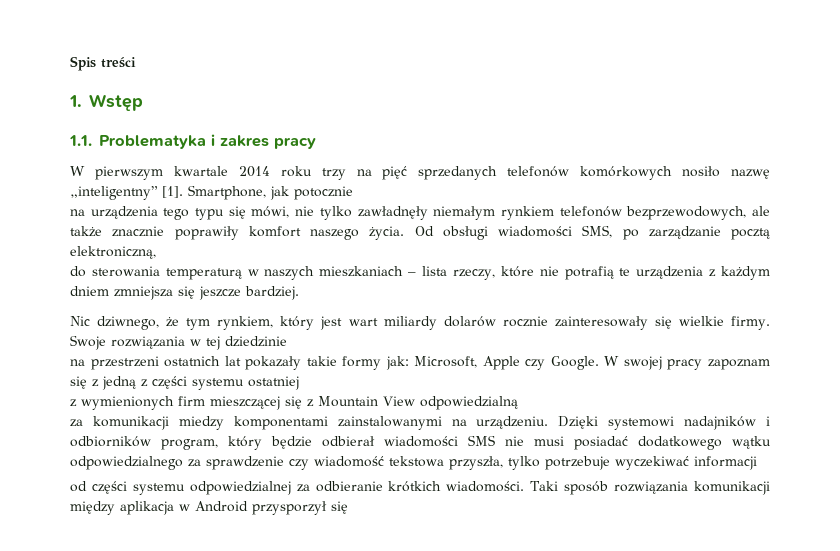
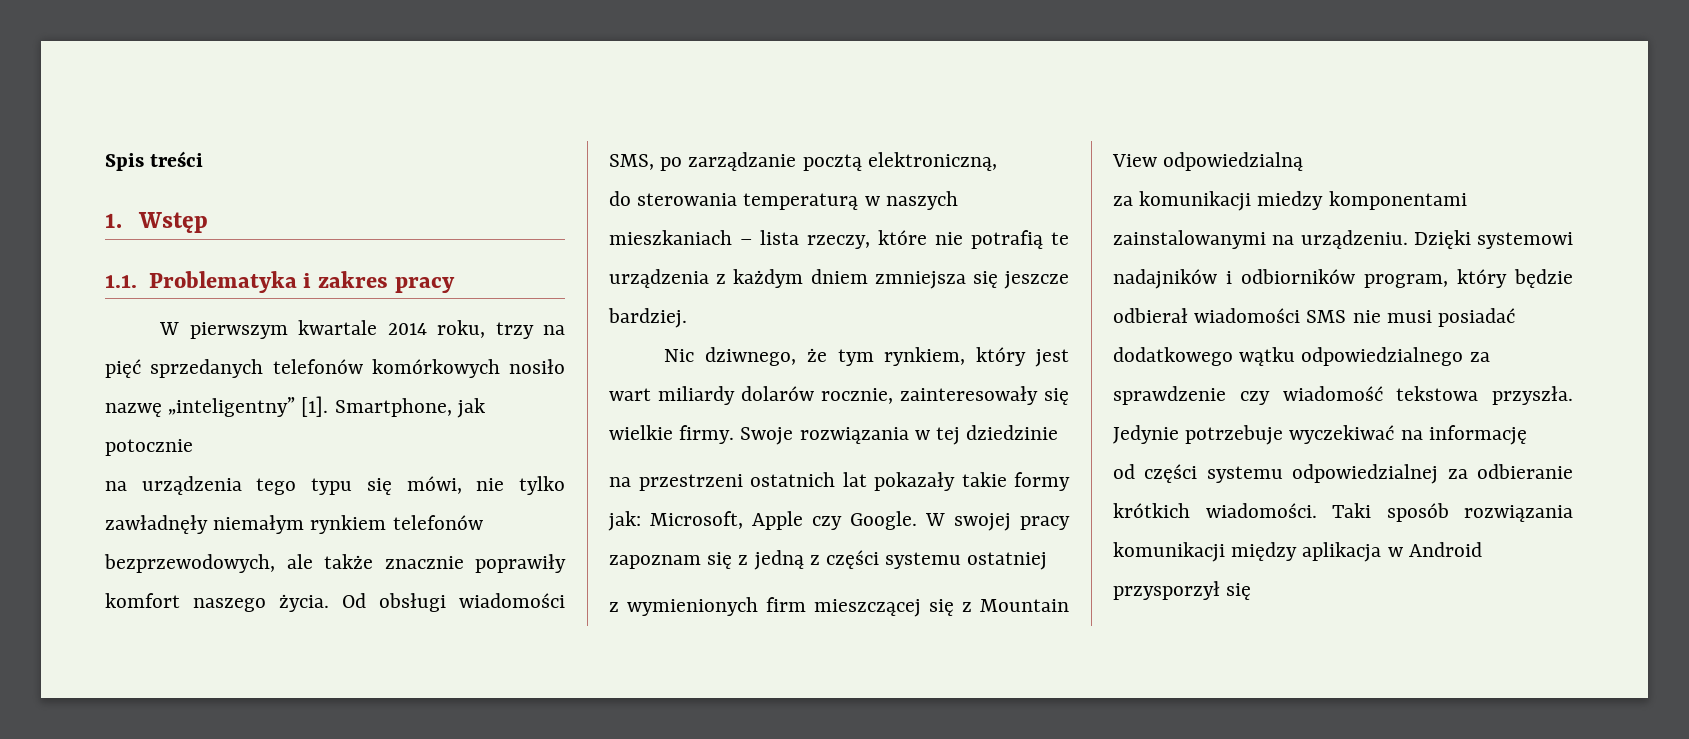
- W pierwszym kwartale 2014 roku trzy na pięć sprzedanych telefonów komórkowych nosiło nazwę „inteligentny” [1].
+ W pierwszym kwartale 2014 roku, trzy na pięć sprzedanych telefonów komórkowych nosiło nazwę „inteligentny” [1].
- Nic dziwnego, że tym rynkiem, który jest wart miliardy dolarów rocznie zainteresowały się wielkie firmy.
+ Nic dziwnego, że tym rynkiem, który jest wart miliardy dolarów rocznie, zainteresowały się wielkie firmy.
- Dzięki systemowi nadajników i odbiorników program, który będzie odbierał wiadomości SMS nie musi posiadać dodatkowego wątku odpowiedzialnego za sprawdzenie czy wiadomość tekstowa przyszła, tylko potrzebuje wyczekiwać informacji
+ Dzięki systemowi nadajników i odbiorników program, który będzie odbierał wiadomości SMS nie musi posiadać dodatkowego wątku odpowiedzialnego za sprawdzenie czy wiadomość tekstowa przyszła. Jedynie potrzebuje wyczekiwać na informację

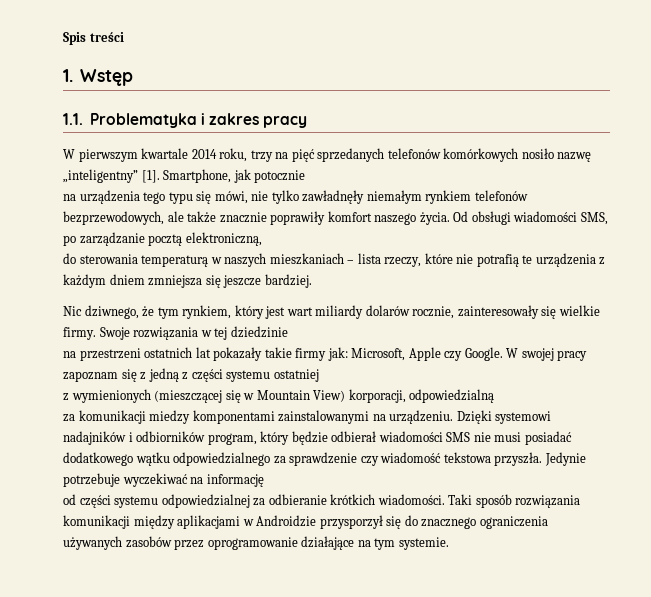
- na przestrzeni ostatnich lat pokazały takie formy jak: Microsoft, Apple czy Google.
+ na przestrzeni ostatnich lat pokazały takie firmy jak: Microsoft, Apple czy Google.
- z wymienionych firm mieszczącej się z Mountain View odpowiedzialną
+ z wymienionych (mieszczącej się w Mountain View) korporacji, odpowiedzialną
- Taki sposób rozwiązania komunikacji między aplikacja w Android przysporzył się
+ Taki sposób rozwiązania komunikacji między aplikacjami w Androidzie przysporzył się do znacznego ograniczenia używanych zasobów przez oprogramowanie działające na tym systemie.

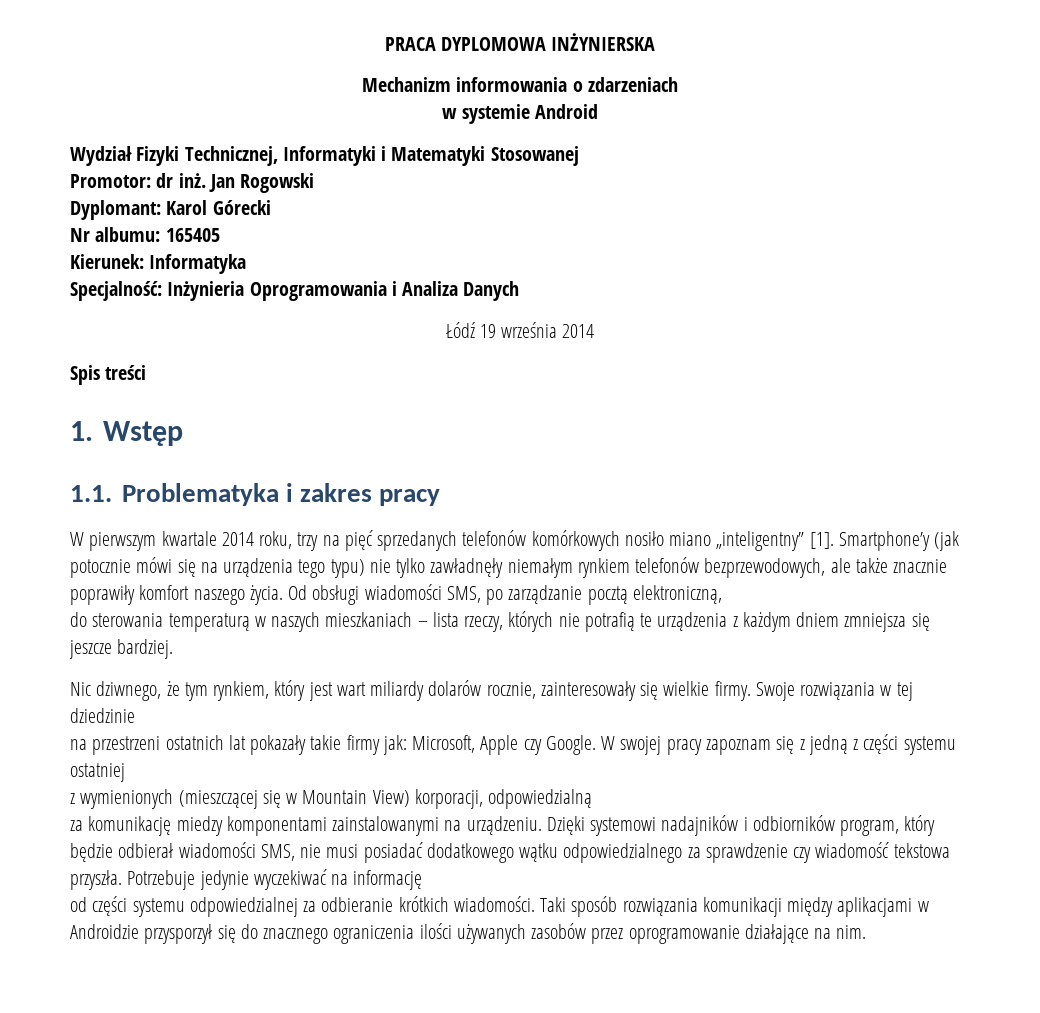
+ PRACA DYPLOMOWA INŻYNIERSKA
+ Mechanizm informowania o zdarzeniach
+ w systemie Android
+ Wydział Fizyki Technicznej, Informatyki i Matematyki Stosowanej
+ Promotor: dr inż. Jan Rogowski
+ Dyplomant: Karol Górecki
+ Nr albumu: 165405
+ Kierunek: Informatyka
+ Specjalność: Inżynieria Oprogramowania i Analiza Danych
+ Łódź 19 września 2014
- W pierwszym kwartale 2014 roku, trzy na pięć sprzedanych telefonów komórkowych nosiło nazwę „inteligentny” [1].
+ W pierwszym kwartale 2014 roku, trzy na pięć sprzedanych telefonów komórkowych nosiło miano „inteligentny” [1].
- Smartphone, jak potocznie
- na urządzenia tego typu się mówi, nie tylko zawładnęły niemałym rynkiem telefonów bezprzewodowych, ale także znacznie poprawiły komfort naszego życia.
+ Smartphone’y (jak potocznie mówi się na urządzenia tego typu) nie tylko zawładnęły niemałym rynkiem telefonów bezprzewodowych, ale także znacznie poprawiły komfort naszego życia.
- do sterowania temperaturą w naszych mieszkaniach – lista rzeczy, które nie potrafią te urządzenia z każdym dniem zmniejsza się jeszcze bardziej.
+ do sterowania temperaturą w naszych mieszkaniach – lista rzeczy, których nie potrafią te urządzenia z każdym dniem zmniejsza się jeszcze bardziej.
- za komunikacji miedzy komponentami zainstalowanymi na urządzeniu.
+ za komunikację miedzy komponentami zainstalowanymi na urządzeniu.
- Dzięki systemowi nadajników i odbiorników program, który będzie odbierał wiadomości SMS nie musi posiadać dodatkowego wątku odpowiedzialnego za sprawdzenie czy wiadomość tekstowa przyszła.
+ Dzięki systemowi nadajników i odbiorników program, który będzie odbierał wiadomości SMS, nie musi posiadać dodatkowego wątku odpowiedzialnego za sprawdzenie czy wiadomość tekstowa przyszła.
- Jedynie potrzebuje wyczekiwać na informację
+ Potrzebuje jedynie wyczekiwać na informację
- Taki sposób rozwiązania komunikacji między aplikacjami w Androidzie przysporzył się do znacznego ograniczenia używanych zasobów przez oprogramowanie działające na tym systemie.
+ Taki sposób rozwiązania komunikacji między aplikacjami w Androidzie przysporzył się do znacznego ograniczenia ilości używanych zasobów przez oprogramowanie działające na nim.

